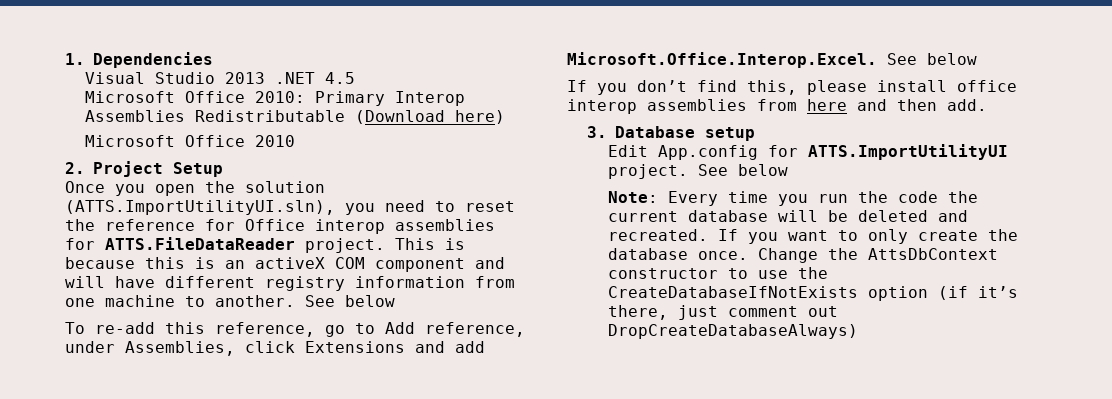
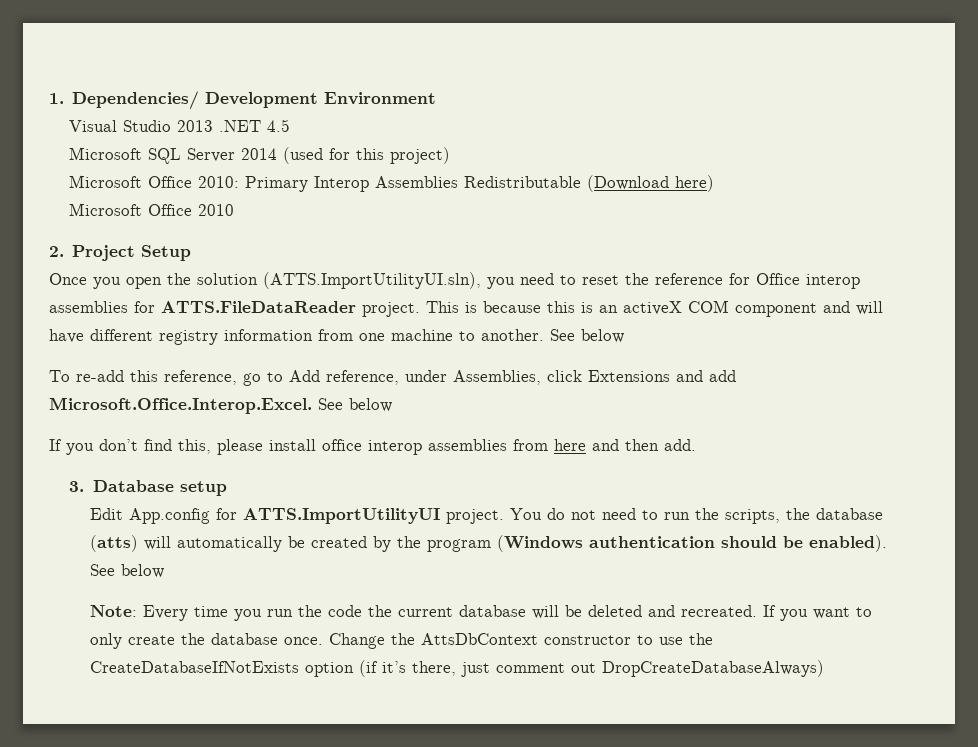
- 1. Dependencies
+ 1. Dependencies/ Development Environment
+ Microsoft SQL Server 2014 (used for this project)
+ You do not need to run the scripts, the database (atts) will automatically be created by the program (Windows authentication should be enabled).

